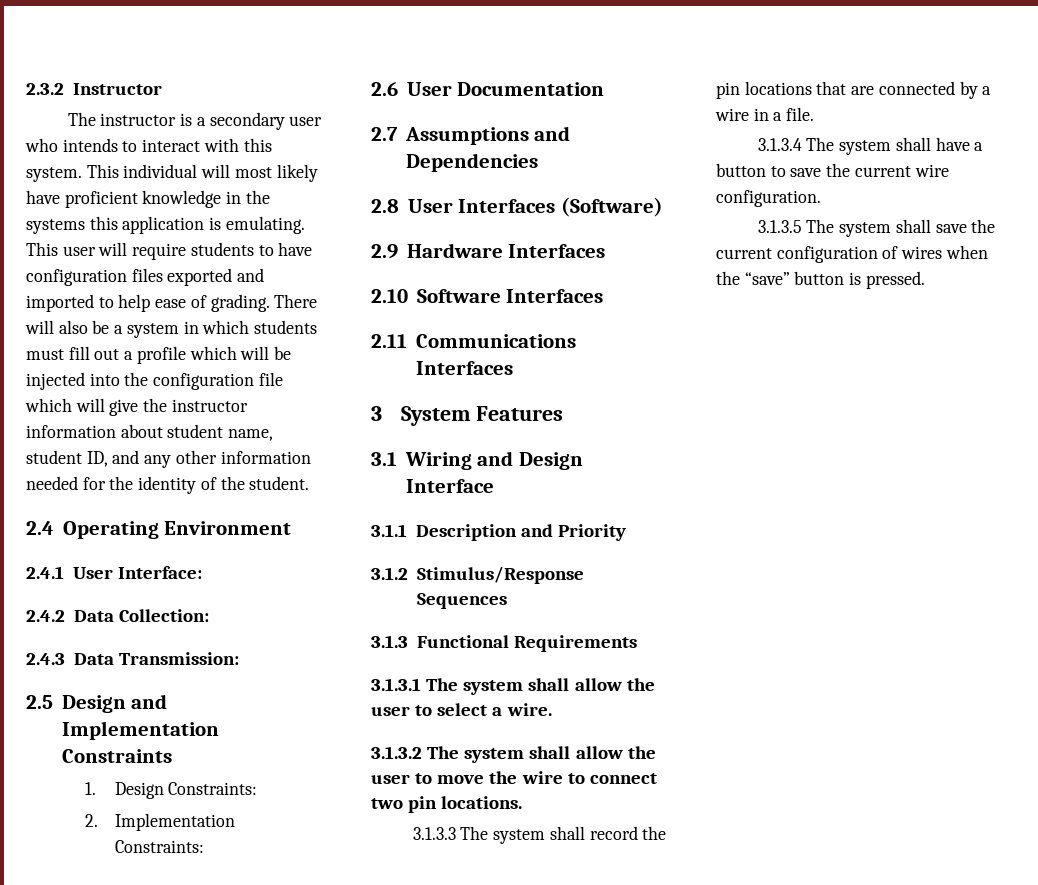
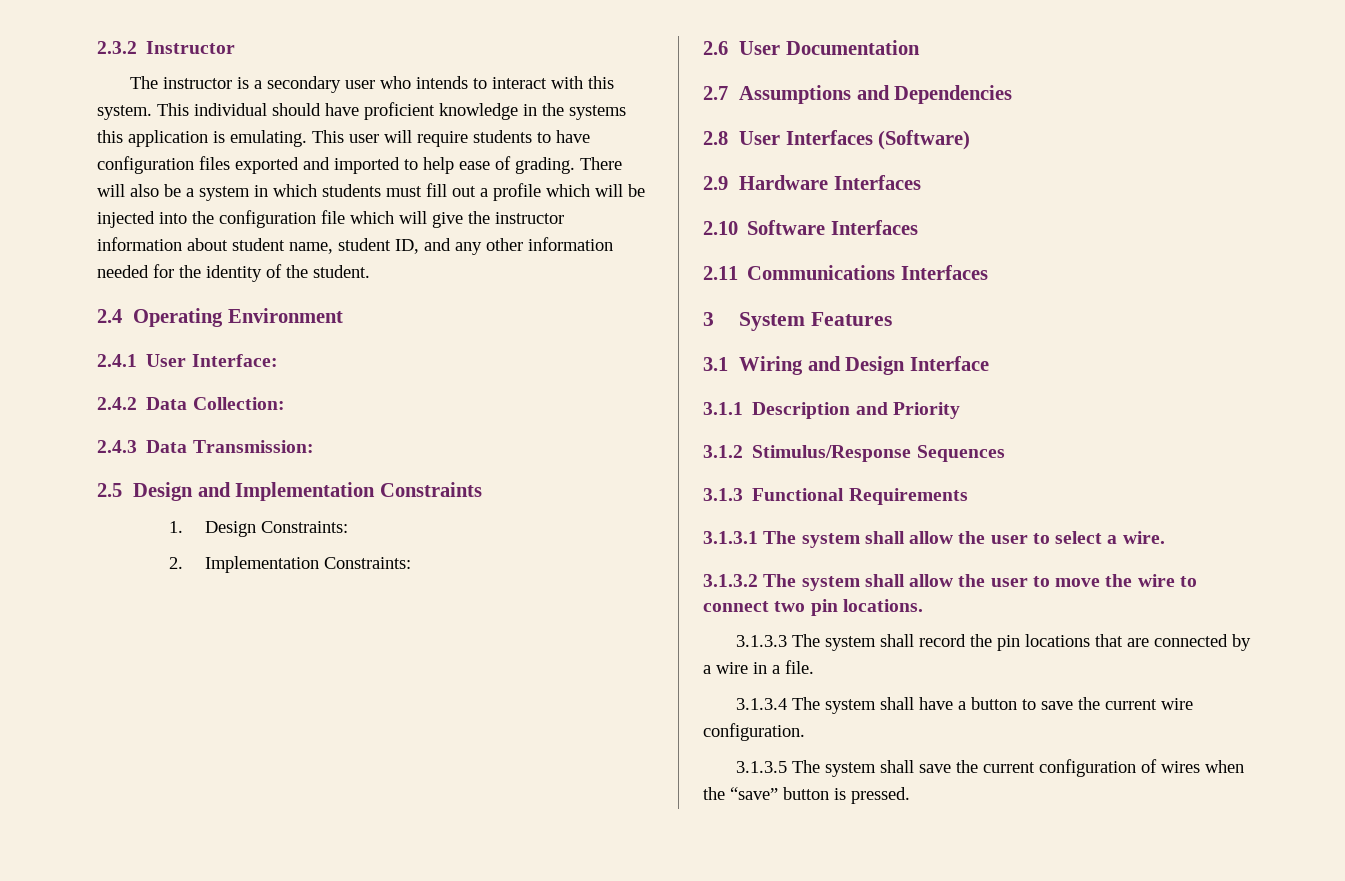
- This individual will most likely have proficient knowledge in the systems this application is emulating.
+ This individual should have proficient knowledge in the systems this application is emulating.

